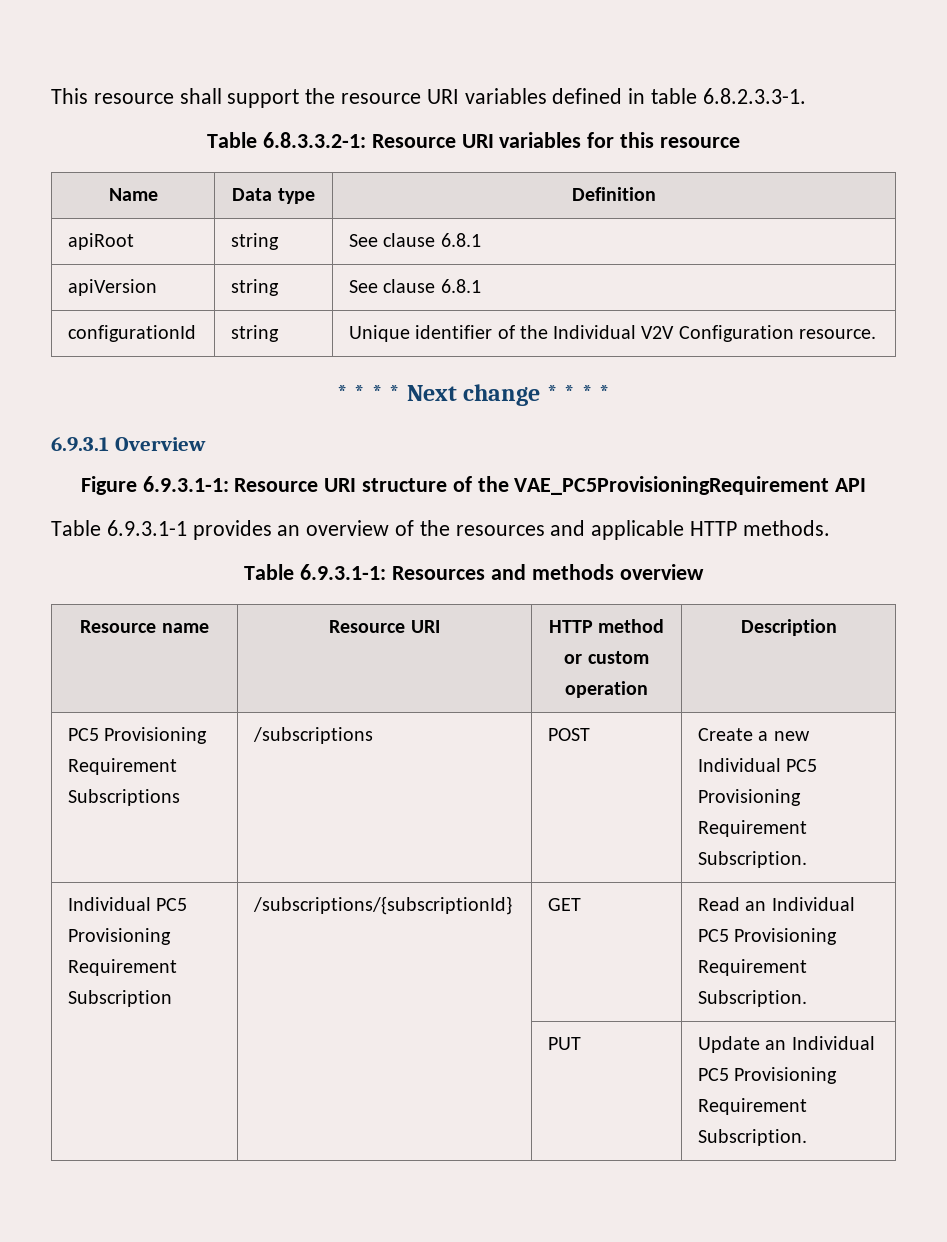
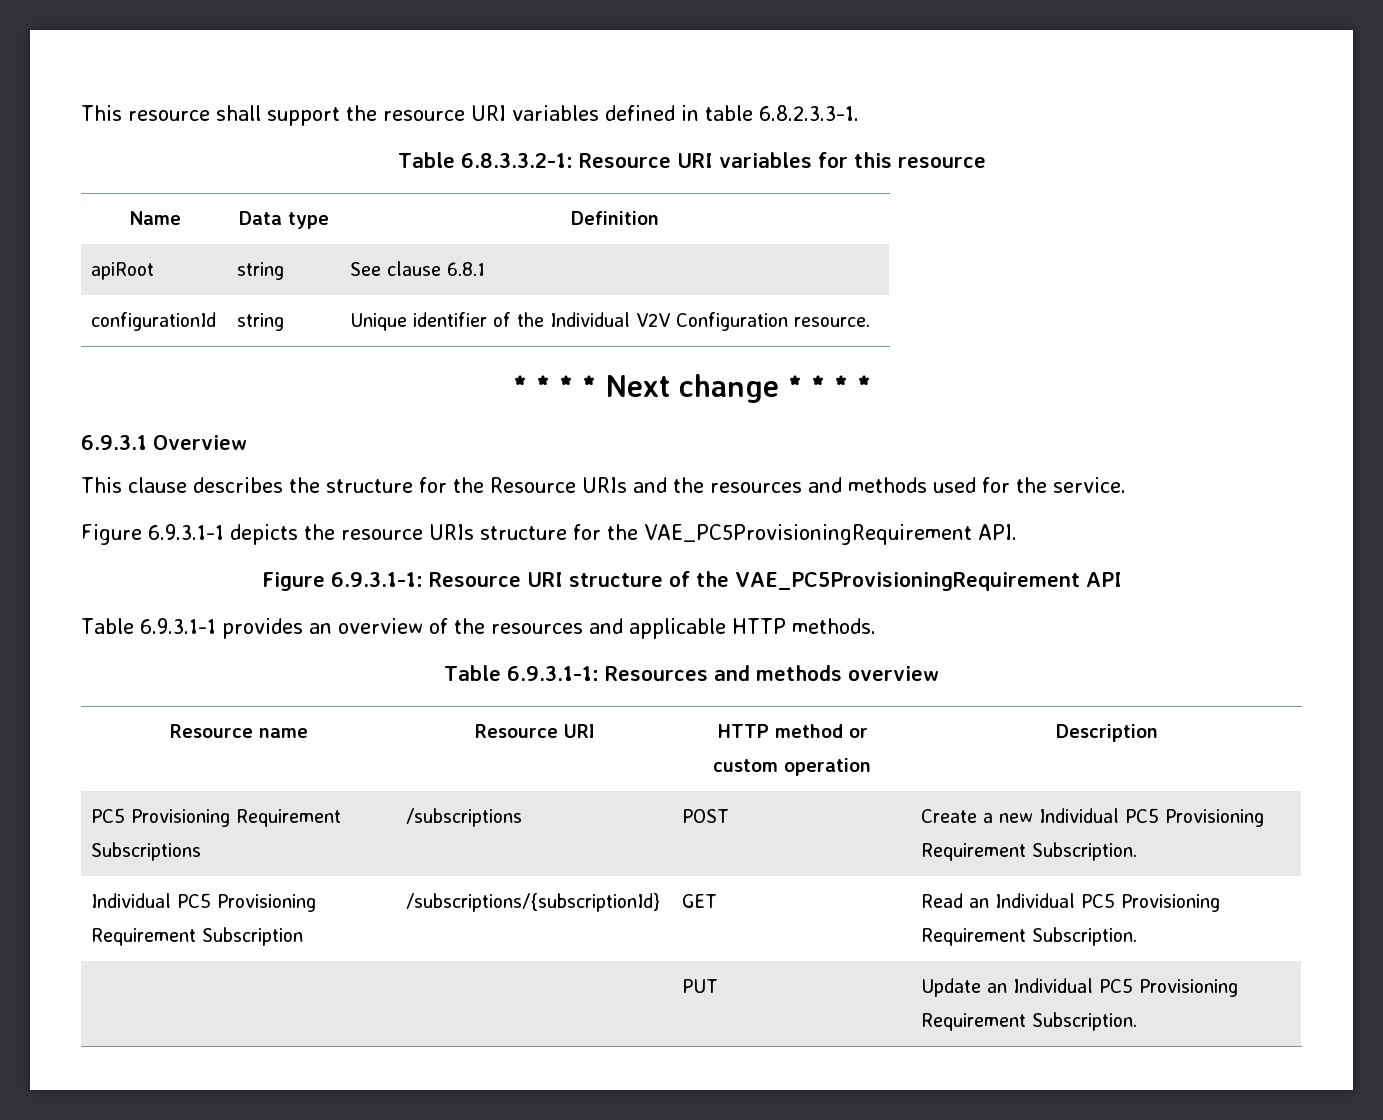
- apiVersion | string | See clause 6.8.1
+ This clause describes the structure for the Resource URIs and the resources and methods used for the service.
+ Figure 6.9.3.1-1 depicts the resource URIs structure for the VAE_PC5ProvisioningRequirement API.

